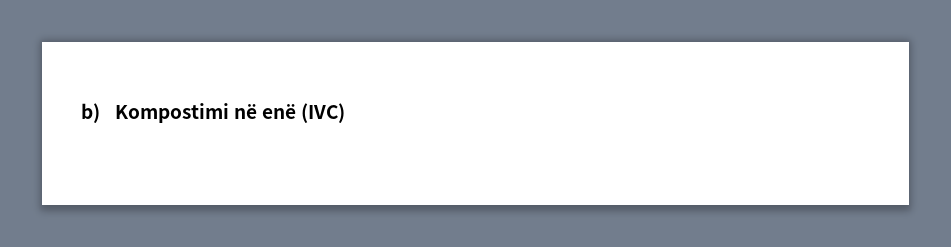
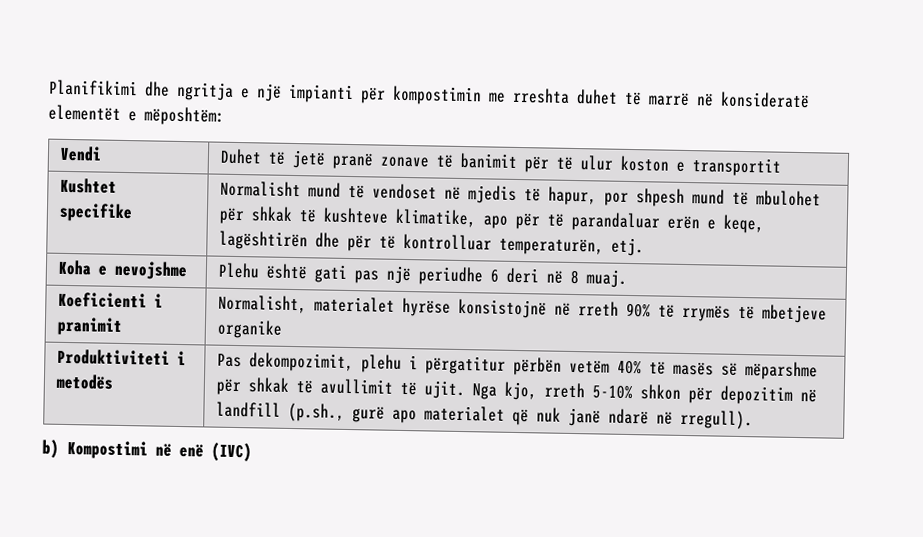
+ Planifikimi dhe ngritja e një impianti për kompostimin me rreshta duhet të marrë në konsideratë elementët e mëposhtëm:
+ Vendi | Duhet të jetë pranë zonave të banimit për të ulur koston e transportit
+ Kushtet specifike | Normalisht mund të vendoset në mjedis të hapur, por shpesh mund të mbulohet për shkak të kushteve klimatike, apo për të parandaluar erën e keqe, lagështirën dhe për të kontrolluar temperaturën, etj.
+ Koha e nevojshme | Plehu është gati pas një periudhe 6 deri në 8 muaj.
+ Koeficienti i pranimit | Normalisht, materialet hyrëse konsistojnë në rreth 90% të rrymës të mbetjeve organike
+ Produktiviteti i metodës | Pas dekompozimit, plehu i përgatitur përbën vetëm 40% të masës së mëparshme për shkak të avullimit të ujit. Nga kjo, rreth 5-10% shkon për depozitim në landfill (p.sh., gurë apo materialet që nuk janë ndarë në rregull).

